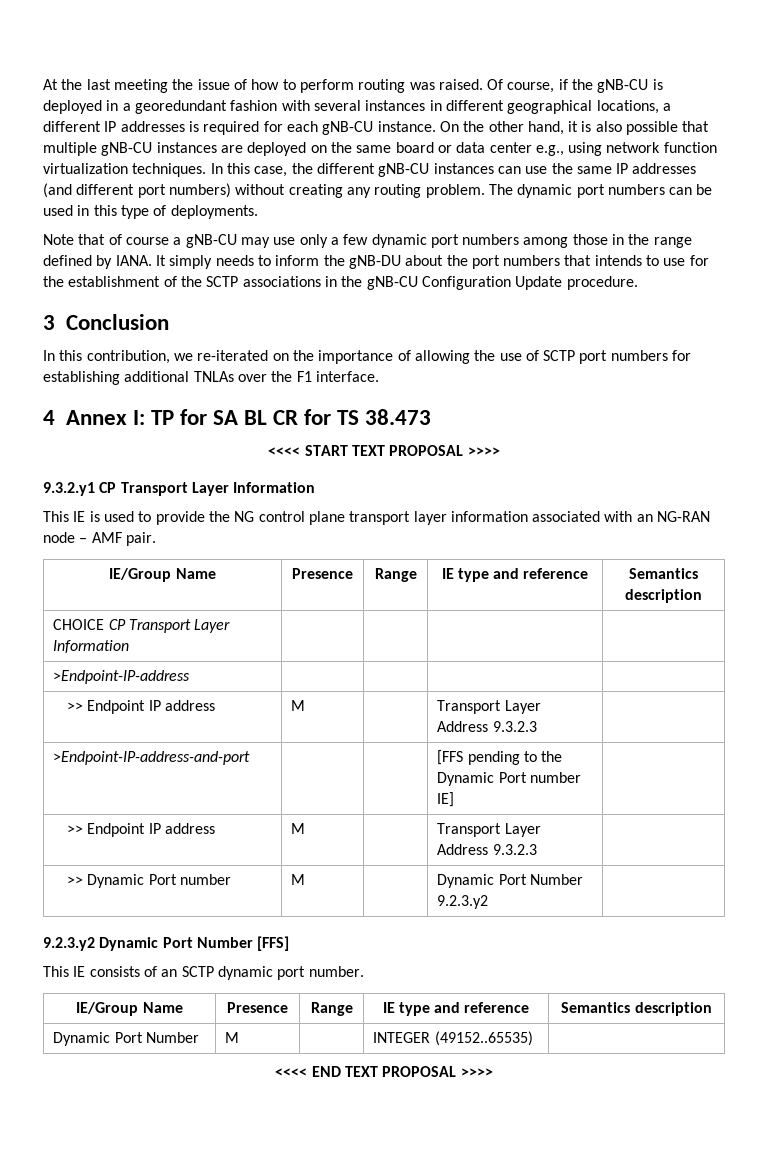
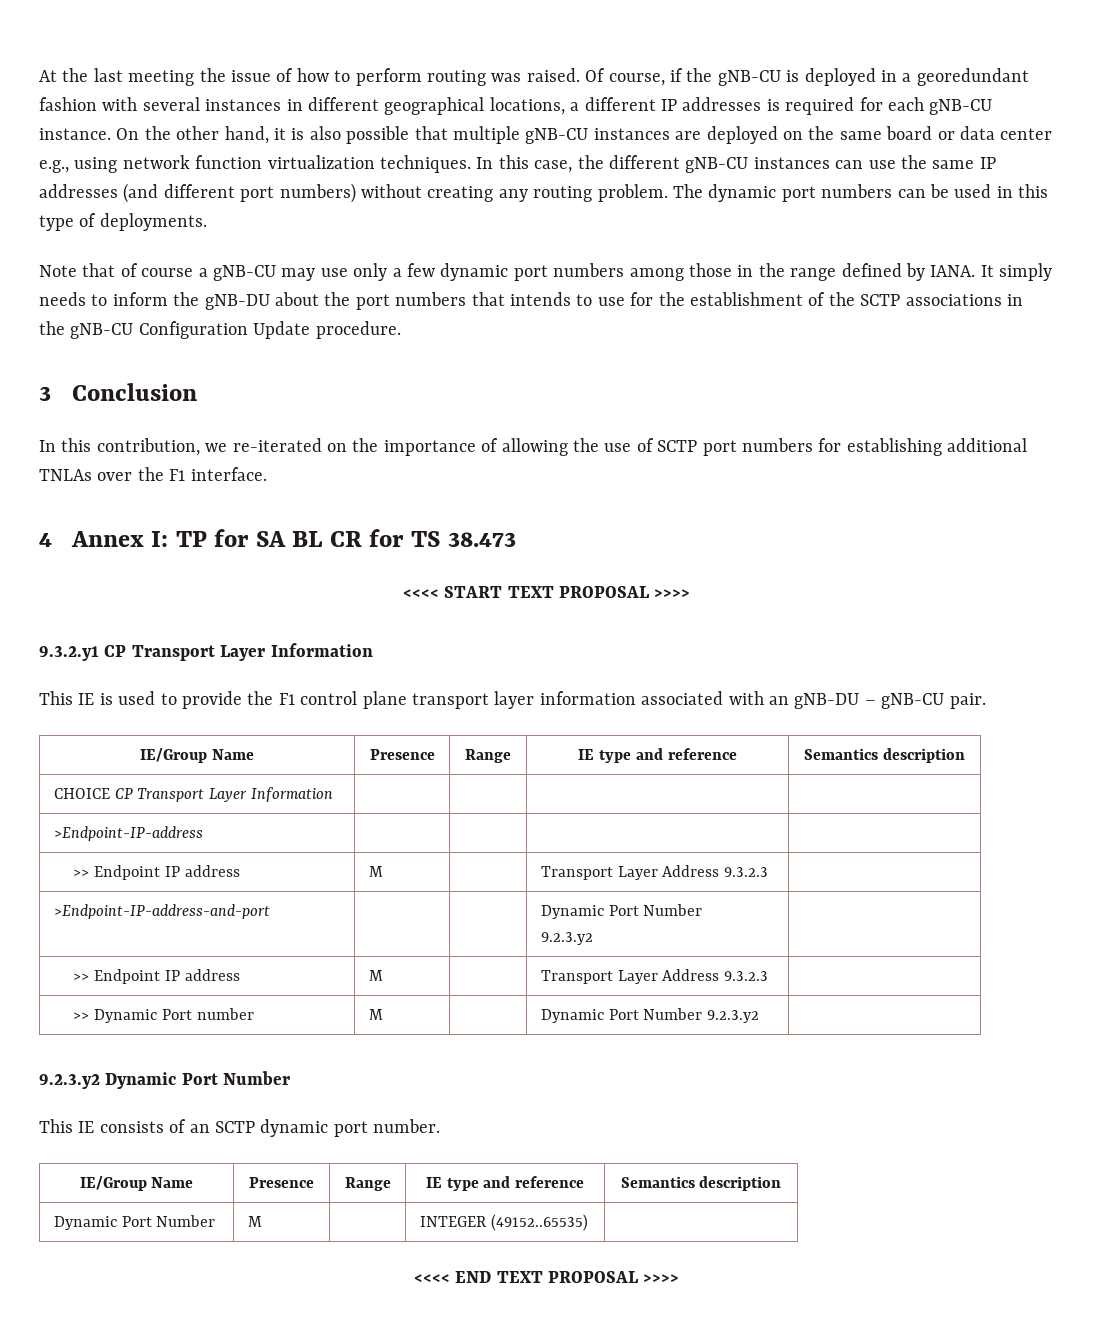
- This IE is used to provide the NG control plane transport layer information associated with an NG-RAN node – AMF pair.
+ This IE is used to provide the F1 control plane transport layer information associated with an gNB-DU – gNB-CU pair.
- >Endpoint-IP-address-and-port | | | [FFS pending to the Dynamic Port number IE] |
+ >Endpoint-IP-address-and-port | | | Dynamic Port Number
+ 9.2.3.y2 |
- 9.2.3.y2 Dynamic Port Number [FFS]
+ 9.2.3.y2 Dynamic Port Number

